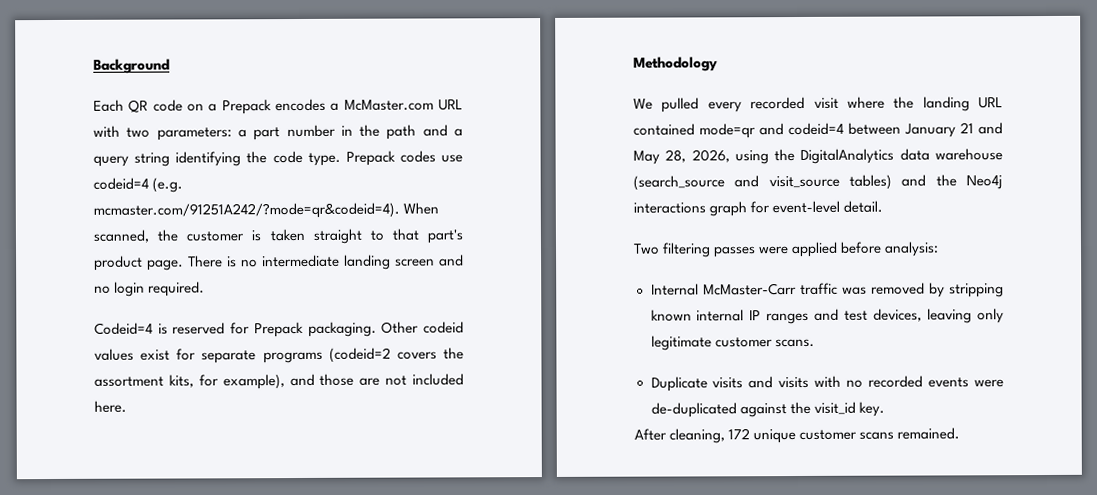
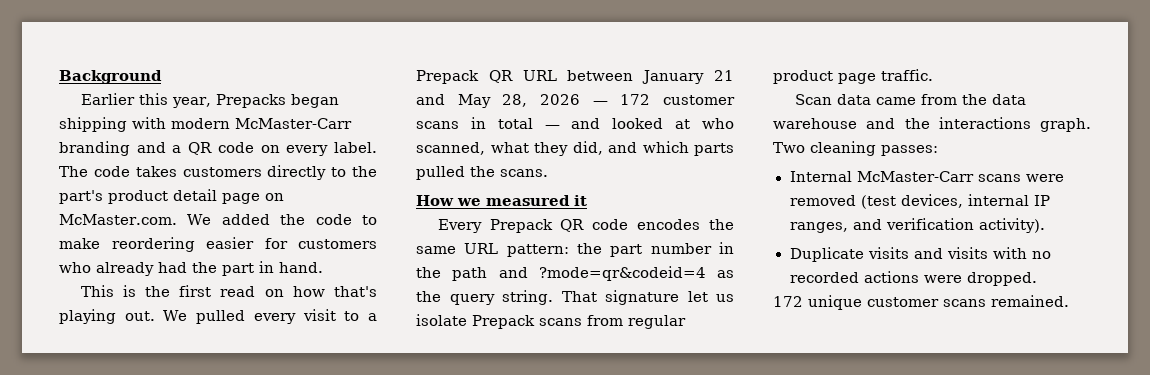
- Each QR code on a Prepack encodes a McMaster.com URL with two parameters: a part number in the path and a query string identifying the code type. Prepack codes use codeid=4 (e.g. mcmaster.com/91251A242/?mode=qr&codeid=4). When scanned, the customer is taken straight to that part's product page. There is no intermediate landing screen and no login required.
- Codeid=4 is reserved for Prepack packaging. Other codeid values exist for separate programs (codeid=2 covers the assortment kits, for example), and those are not included here.
- Methodology
- We pulled every recorded visit where the landing URL contained mode=qr and codeid=4 between January 21 and May 28, 2026, using the DigitalAnalytics data warehouse (search_source and visit_source tables) and the Neo4j interactions graph for event-level detail.
- Two filtering passes were applied before analysis:
- Internal McMaster-Carr traffic was removed by stripping known internal IP ranges and test devices, leaving only legitimate customer scans.
+ Earlier this year, Prepacks began shipping with modern McMaster-Carr branding and a QR code on every label. The code takes customers directly to the part's product detail page on McMaster.com. We added the code to make reordering easier for customers who already had the part in hand.
+ This is the first read on how that's playing out. We pulled every visit to a Prepack QR URL between January 21 and May 28, 2026 — 172 customer scans in total — and looked at who scanned, what they did, and which parts pulled the scans.
+ How we measured it
+ Every Prepack QR code encodes the same URL pattern: the part number in the path and ?mode=qr&codeid=4 as the query string. That signature let us isolate Prepack scans from regular product page traffic.
+ Scan data came from the data warehouse and the interactions graph. Two cleaning passes:
+ Internal McMaster-Carr scans were removed (test devices, internal IP ranges, and verification activity).
- Duplicate visits and visits with no recorded events were de-duplicated against the visit_id key.
- After cleaning, 172 unique customer scans remained.
+ Duplicate visits and visits with no recorded actions were dropped.
+ 172 unique customer scans remained.

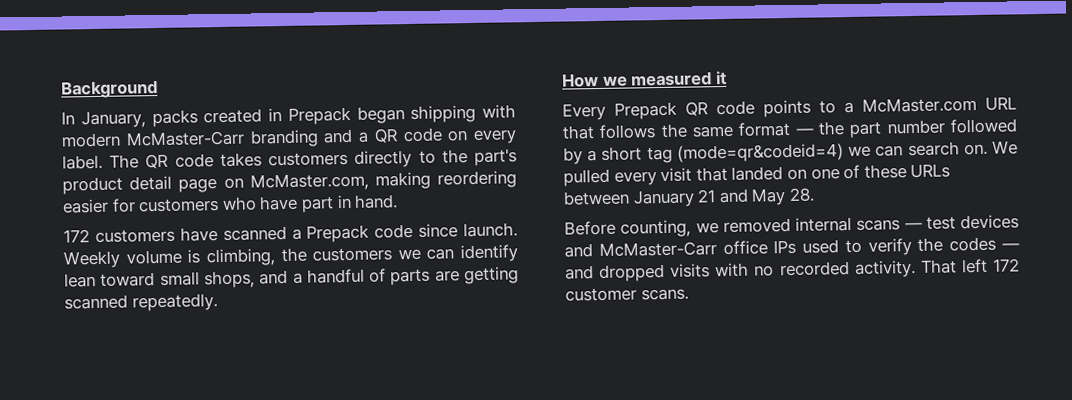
- Earlier this year, Prepacks began shipping with modern McMaster-Carr branding and a QR code on every label.
+ In January, packs created in Prepack began shipping with modern McMaster-Carr branding and a QR code on every label.
- The code takes customers directly to the part's product detail page on McMaster.com. We added the code to make reordering easier for customers who already had the part in hand.
+ The QR code takes customers directly to the part's product detail page on McMaster.com, making reordering easier for customers who have part in hand.
- This is the first read on how that's playing out. We pulled every visit to a Prepack QR URL between January 21 and May 28, 2026 — 172 customer scans in total — and looked at who scanned, what they did, and which parts pulled the scans.
+ 172 customers have scanned a Prepack code since launch. Weekly volume is climbing, the customers we can identify lean toward small shops, and a handful of parts are getting scanned repeatedly.
- Every Prepack QR code encodes the same URL pattern: the part number in the path and ?mode=qr&codeid=4 as the query string. That signature let us isolate Prepack scans from regular product page traffic.
- Scan data came from the data warehouse and the interactions graph. Two cleaning passes:
- Internal McMaster-Carr scans were removed (test devices, internal IP ranges, and verification activity).
- Duplicate visits and visits with no recorded actions were dropped.
- 172 unique customer scans remained.
+ Every Prepack QR code points to a McMaster.com URL that follows the same format — the part number followed by a short tag (mode=qr&codeid=4) we can search on. We pulled every visit that landed on one of these URLs between January 21 and May 28.
+ Before counting, we removed internal scans — test devices and McMaster-Carr office IPs used to verify the codes — and dropped visits with no recorded activity. That left 172 customer scans.

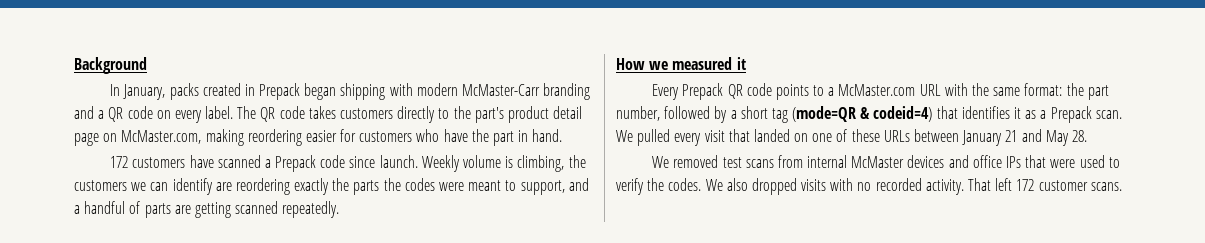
- The QR code takes customers directly to the part's product detail page on McMaster.com, making reordering easier for customers who have part in hand.
+ The QR code takes customers directly to the part's product detail page on McMaster.com, making reordering easier for customers who have the part in hand.
- Weekly volume is climbing, the customers we can identify lean toward small shops, and a handful of parts are getting scanned repeatedly.
+ Weekly volume is climbing, the customers we can identify are reordering exactly the parts the codes were meant to support, and a handful of parts are getting scanned repeatedly.
- Every Prepack QR code points to a McMaster.com URL that follows the same format — the part number followed by a short tag (mode=qr&codeid=4) we can search on.
+ Every Prepack QR code points to a McMaster.com URL with the same format: the part number, followed by a short tag (mode=QR & codeid=4) that identifies it as a Prepack scan.
- Before counting, we removed internal scans — test devices and McMaster-Carr office IPs used to verify the codes — and dropped visits with no recorded activity.
+ We removed test scans from internal McMaster devices and office IPs that were used to verify the codes. We also dropped visits with no recorded activity.

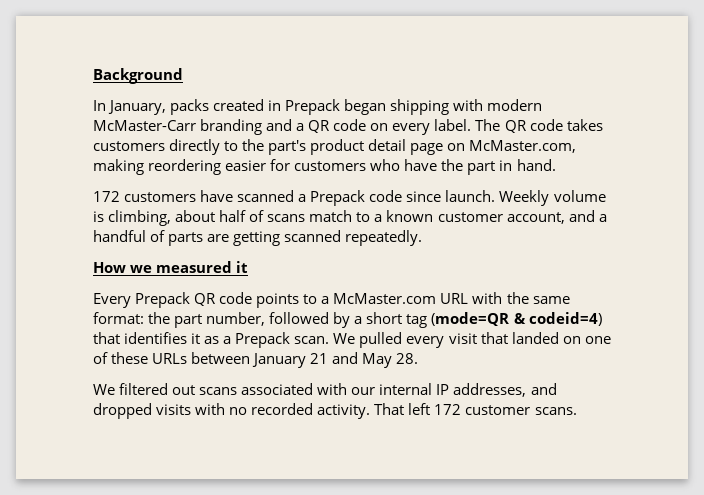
- Weekly volume is climbing, the customers we can identify are reordering exactly the parts the codes were meant to support, and a handful of parts are getting scanned repeatedly.
+ Weekly volume is climbing, about half of scans match to a known customer account, and a handful of parts are getting scanned repeatedly.
- We removed test scans from internal McMaster devices and office IPs that were used to verify the codes. We also dropped visits with no recorded activity.
+ We filtered out scans associated with our internal IP addresses, and dropped visits with no recorded activity.

